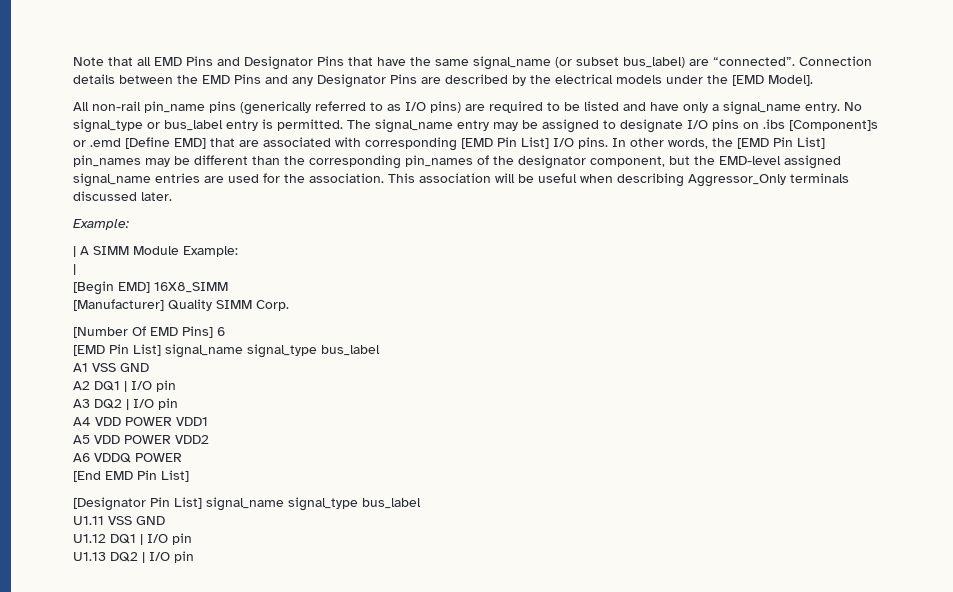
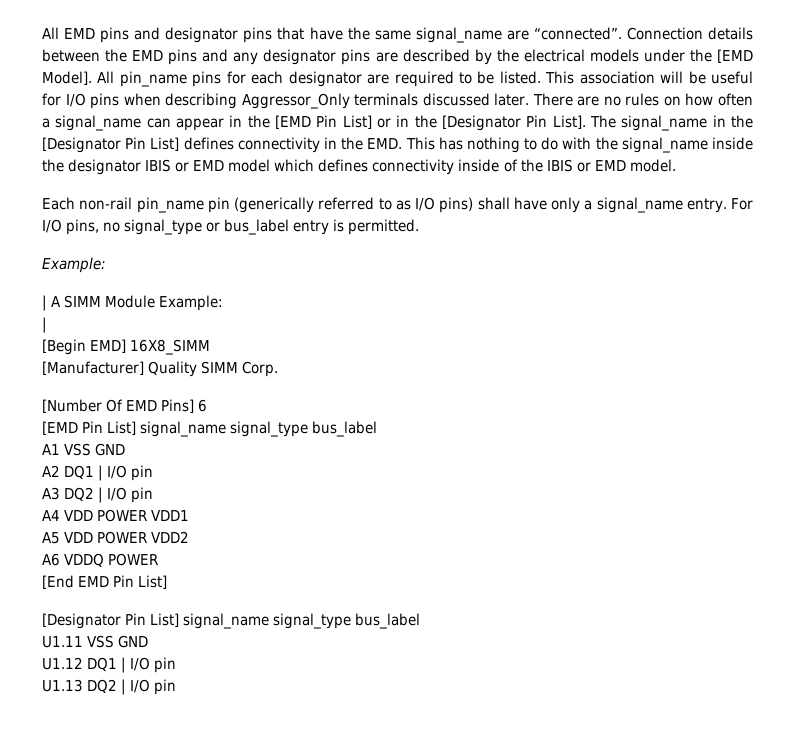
- Note that all EMD Pins and Designator Pins that have the same signal_name (or subset bus_label) are “connected”.
+ All EMD pins and designator pins that have the same signal_name are “connected”.
- Connection details between the EMD Pins and any Designator Pins are described by the electrical models under the [EMD Model].
- All non-rail pin_name pins (generically referred to as I/O pins) are required to be listed and have only a signal_name entry.
+ Connection details between the EMD pins and any designator pins are described by the electrical models under the [EMD Model]. All pin_name pins for each designator are required to be listed. This association will be useful for I/O pins when describing Aggressor_Only terminals discussed later. There are no rules on how often a signal_name can appear in the [EMD Pin List] or in the [Designator Pin List]. The signal_name in the [Designator Pin List] defines connectivity in the EMD. This has nothing to do with the signal_name inside the designator IBIS or EMD model which defines connectivity inside of the IBIS or EMD model.
+ Each non-rail pin_name pin (generically referred to as I/O pins) shall have only a signal_name entry.
- No signal_type or bus_label entry is permitted. The signal_name entry may be assigned to designate I/O pins on .ibs [Component]s or .emd [Define EMD] that are associated with corresponding [EMD Pin List] I/O pins. In other words, the [EMD Pin List] pin_names may be different than the corresponding pin_names of the designator component, but the EMD-level assigned signal_name entries are used for the association. This association will be useful when describing Aggressor_Only terminals discussed later.
+ For I/O pins, no signal_type or bus_label entry is permitted.

